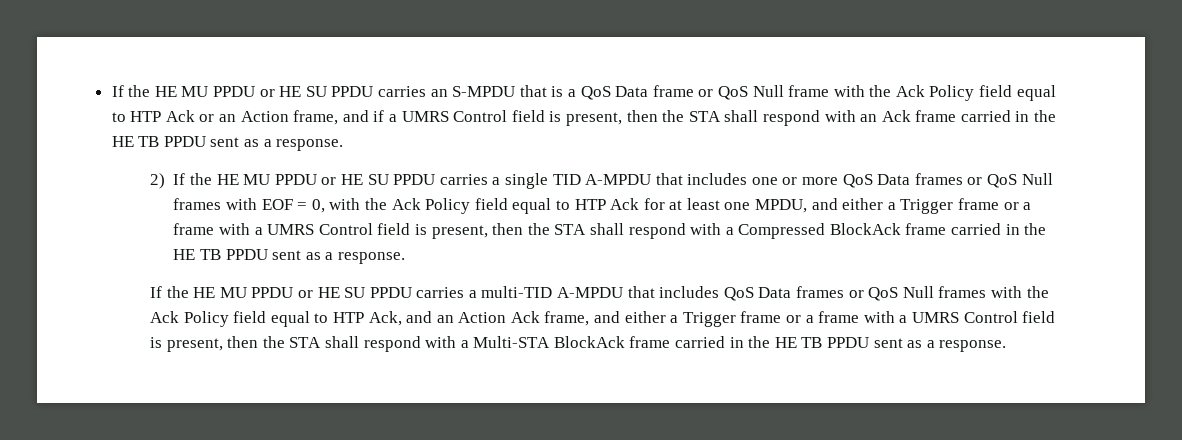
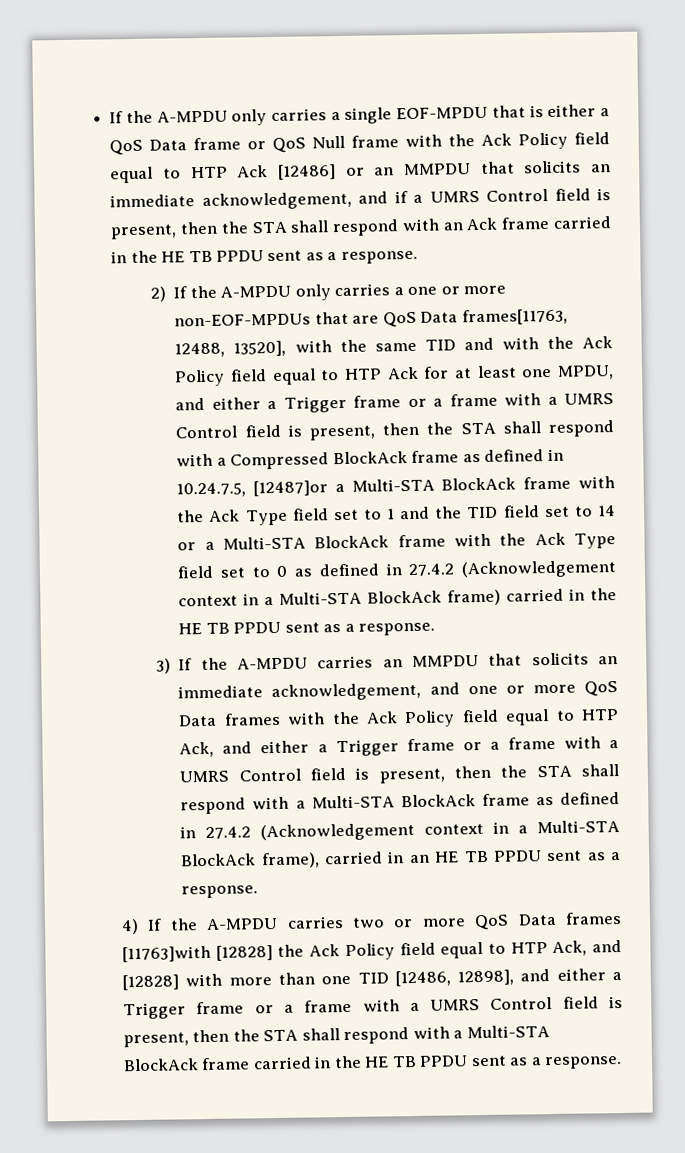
- If the HE MU PPDU or HE SU PPDU carries an S-MPDU that is a QoS Data frame or QoS Null frame with the Ack Policy field equal to HTP Ack or an Action frame, and if a UMRS Control field is present, then the STA shall respond with an Ack frame carried in the HE TB PPDU sent as a response.
+ If the A-MPDU only carries a single EOF-MPDU that is either a QoS Data frame or QoS Null frame with the Ack Policy field equal to HTP Ack [12486] or an MMPDU that solicits an immediate acknowledgement, and if a UMRS Control field is present, then the STA shall respond with an Ack frame carried in the HE TB PPDU sent as a response.
- 2) If the HE MU PPDU or HE SU PPDU carries a single TID A-MPDU that includes one or more QoS Data frames or QoS Null frames with EOF = 0, with the Ack Policy field equal to HTP Ack for at least one MPDU, and either a Trigger frame or a frame with a UMRS Control field is present, then the STA shall respond with a Compressed BlockAck frame carried in the HE TB PPDU sent as a response.
+ 2) If the A-MPDU only carries a one or more non-EOF-MPDUs that are QoS Data frames[11763, 12488, 13520], with the same TID and with the Ack Policy field equal to HTP Ack for at least one MPDU, and either a Trigger frame or a frame with a UMRS Control field is present, then the STA shall respond with a Compressed BlockAck frame as defined in 10.24.7.5, [12487]or a Multi-STA BlockAck frame with the Ack Type field set to 1 and the TID field set to 14 or a Multi-STA BlockAck frame with the Ack Type field set to 0 as defined in 27.4.2 (Acknowledgement context in a Multi-STA BlockAck frame) carried in the HE TB PPDU sent as a response.
- If the HE MU PPDU or HE SU PPDU carries a multi-TID A-MPDU that includes QoS Data frames or QoS Null frames with the Ack Policy field equal to HTP Ack, and an Action Ack frame, and either a Trigger frame or a frame with a UMRS Control field is present, then the STA shall respond with a Multi-STA BlockAck frame carried in the HE TB PPDU sent as a response.
+ 3) If the A-MPDU carries an MMPDU that solicits an immediate acknowledgement, and one or more QoS Data frames with the Ack Policy field equal to HTP Ack, and either a Trigger frame or a frame with a UMRS Control field is present, then the STA shall respond with a Multi-STA BlockAck frame as defined in 27.4.2 (Acknowledgement context in a Multi-STA BlockAck frame), carried in an HE TB PPDU sent as a response.
+ 4) If the A-MPDU carries two or more QoS Data frames [11763]with [12828] the Ack Policy field equal to HTP Ack, and [12828] with more than one TID [12486, 12898], and either a Trigger frame or a frame with a UMRS Control field is present, then the STA shall respond with a Multi-STA BlockAck frame carried in the HE TB PPDU sent as a response.

